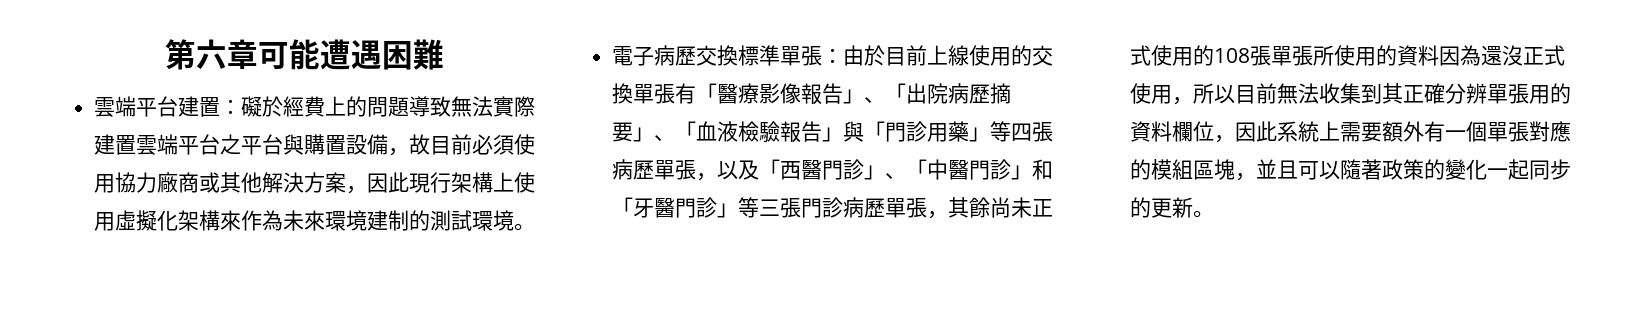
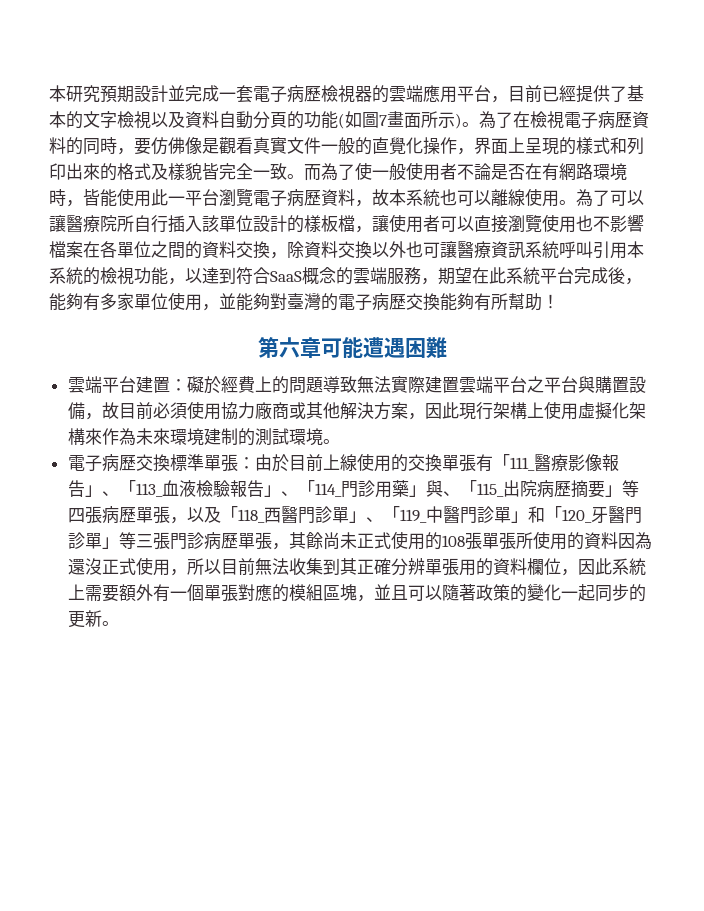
+ 本研究預期設計並完成一套電子病歷檢視器的雲端應用平台，目前已經提供了基本的文字檢視以及資料自動分頁的功能(如圖7畫面所示)。為了在檢視電子病歷資料的同時，要仿佛像是觀看真實文件一般的直覺化操作，界面上呈現的樣式和列印出來的格式及樣貌皆完全一致。而為了使一般使用者不論是否在有網路環境時，皆能使用此一平台瀏覽電子病歷資料，故本系統也可以離線使用。為了可以讓醫療院所自行插入該單位設計的樣板檔，讓使用者可以直接瀏覽使用也不影響檔案在各單位之間的資料交換，除資料交換以外也可讓醫療資訊系統呼叫引用本系統的檢視功能，以達到符合SaaS概念的雲端服務，期望在此系統平台完成後，能夠有多家單位使用，並能夠對臺灣的電子病歷交換能夠有所幫助！
- 由於目前上線使用的交換單張有「醫療影像報告」、「出院病歷摘要」、「血液檢驗報告」與「門診用藥」等四張病歷單張，以及「西醫門診」、「中醫門診」和「牙醫門診」等三張門診病歷單張，其餘尚未正式使用的108張單張所使用的資料因為還沒正式使用，所以目前無法收集到其正確分辨單張用的資料欄位，因此系統上需要額外有一個單張對應的模組區塊，並且可以隨著政策的變化一起同步的更新。
+ 由於目前上線使用的交換單張有「111_醫療影像報告」、「113_血液檢驗報告」、「114_門診用藥」與、「115_出院病歷摘要」等四張病歷單張，以及「118_西醫門診單」、「119_中醫門診單」和「120_牙醫門診單」等三張門診病歷單張，其餘尚未正式使用的108張單張所使用的資料因為還沒正式使用，所以目前無法收集到其正確分辨單張用的資料欄位，因此系統上需要額外有一個單張對應的模組區塊，並且可以隨著政策的變化一起同步的更新。

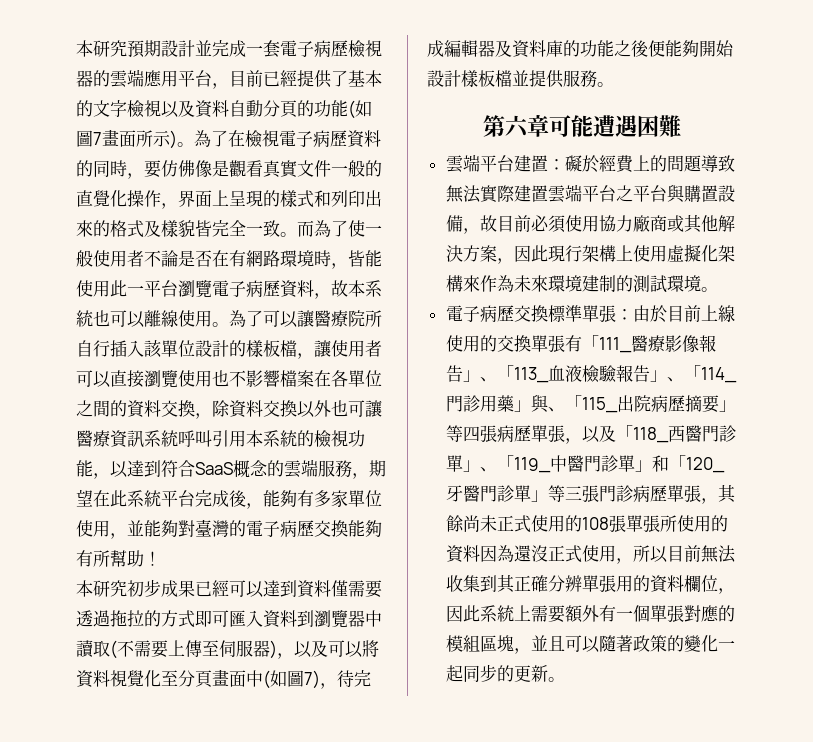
+ 本研究初步成果已經可以達到資料僅需要透過拖拉的方式即可匯入資料到瀏覽器中讀取(不需要上傳至伺服器)，以及可以將資料視覺化至分頁畫面中(如圖7)，待完成編輯器及資料庫的功能之後便能夠開始設計樣板檔並提供服務。

